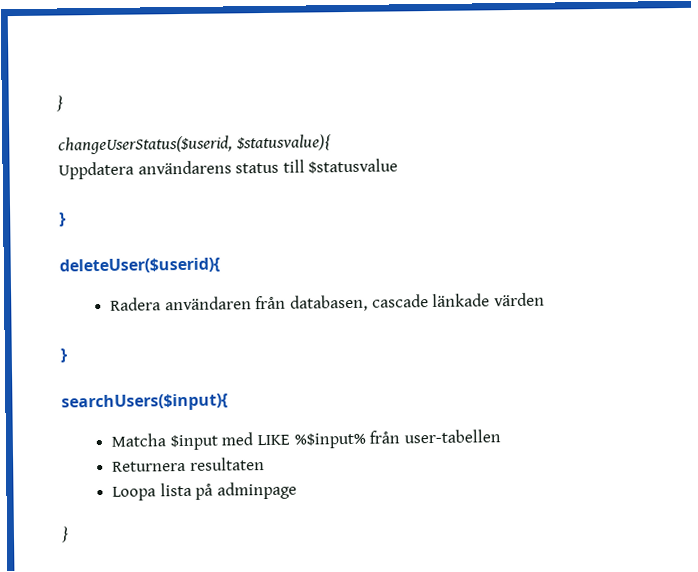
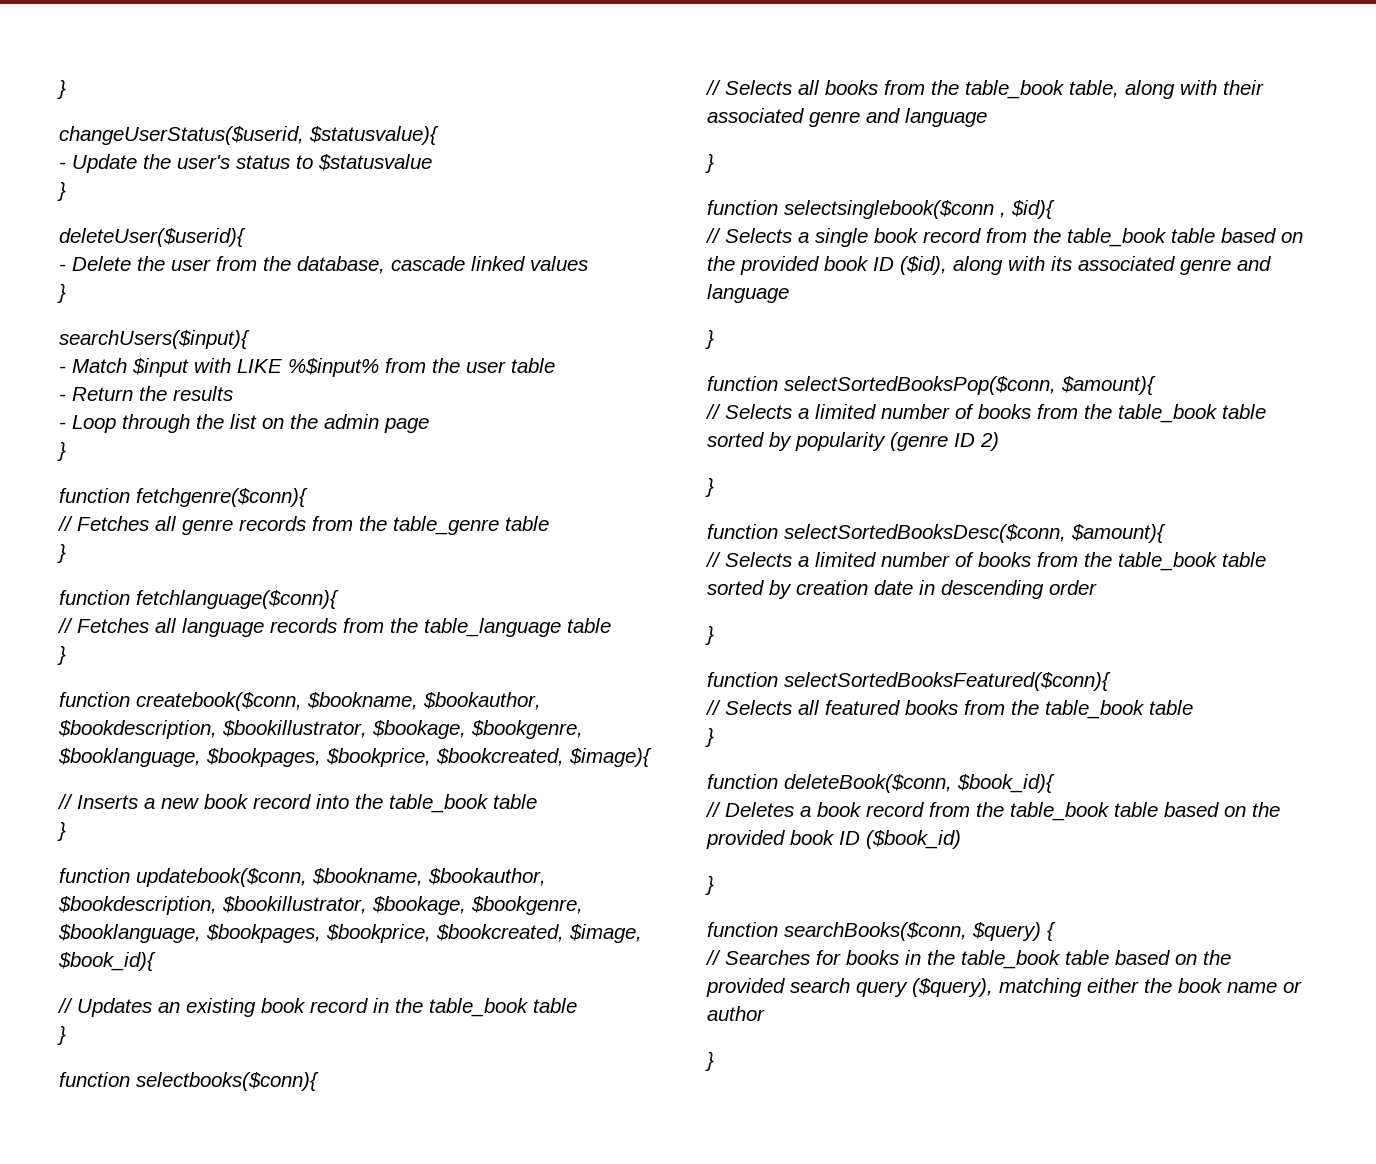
- Uppdatera användarens status till $statusvalue
+ - Update the user's status to $statusvalue
  }
  deleteUser($userid){
- Radera användaren från databasen, cascade länkade värden
+ - Delete the user from the database, cascade linked values
  }
  searchUsers($input){
- Matcha $input med LIKE %$input% från user-tabellen
- Returnera resultaten
- Loopa lista på adminpage
+ - Match $input with LIKE %$input% from the user table
+ - Return the results
+ - Loop through the list on the admin page
+ }
+ function fetchgenre($conn){
+ // Fetches all genre records from the table_genre table
+ }
+ function fetchlanguage($conn){
+ // Fetches all language records from the table_language table
+ }
+ function createbook($conn, $bookname, $bookauthor, $bookdescription, $bookillustrator, $bookage, $bookgenre, $booklanguage, $bookpages, $bookprice, $bookcreated, $image){
+ // Inserts a new book record into the table_book table
+ }
+ function updatebook($conn, $bookname, $bookauthor, $bookdescription, $bookillustrator, $bookage, $bookgenre, $booklanguage, $bookpages, $bookprice, $bookcreated, $image, $book_id){
+ // Updates an existing book record in the table_book table
+ }
+ function selectbooks($conn){
+ // Selects all books from the table_book table, along with their associated genre and language
+ }
+ function selectsinglebook($conn , $id){
+ // Selects a single book record from the table_book table based on the provided book ID ($id), along with its associated genre and language
+ }
+ function selectSortedBooksPop($conn, $amount){
+ // Selects a limited number of books from the table_book table sorted by popularity (genre ID 2)
+ }
+ function selectSortedBooksDesc($conn, $amount){
+ // Selects a limited number of books from the table_book table sorted by creation date in descending order
+ }
+ function selectSortedBooksFeatured($conn){
+ // Selects all featured books from the table_book table
+ }
+ function deleteBook($conn, $book_id){
+ // Deletes a book record from the table_book table based on the provided book ID ($book_id)
+ }
+ function searchBooks($conn, $query) {
+ // Searches for books in the table_book table based on the provided search query ($query), matching either the book name or author

